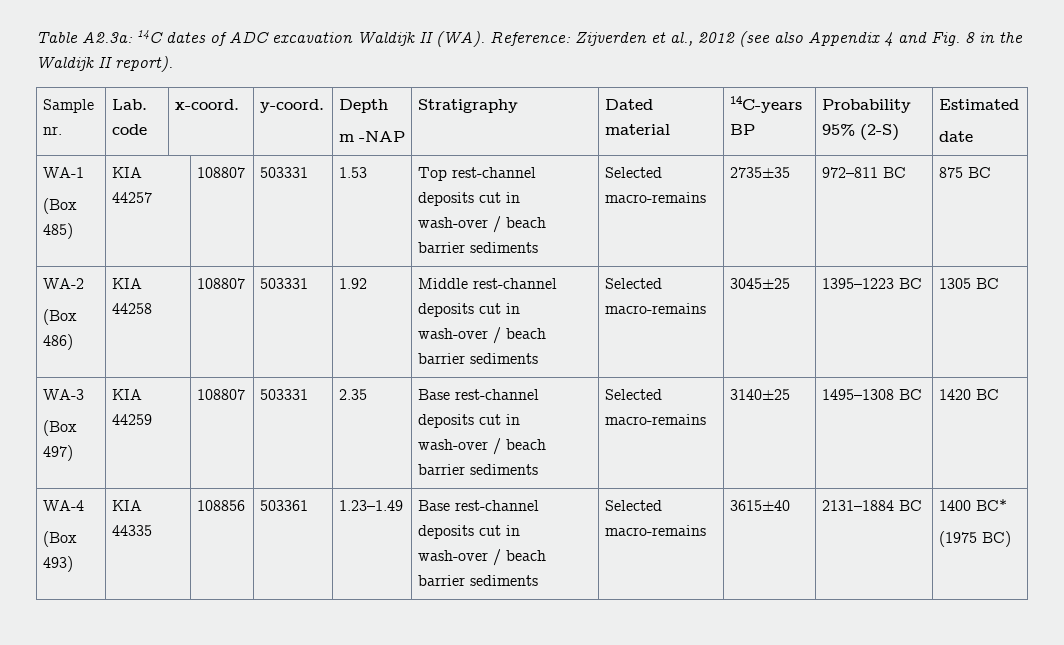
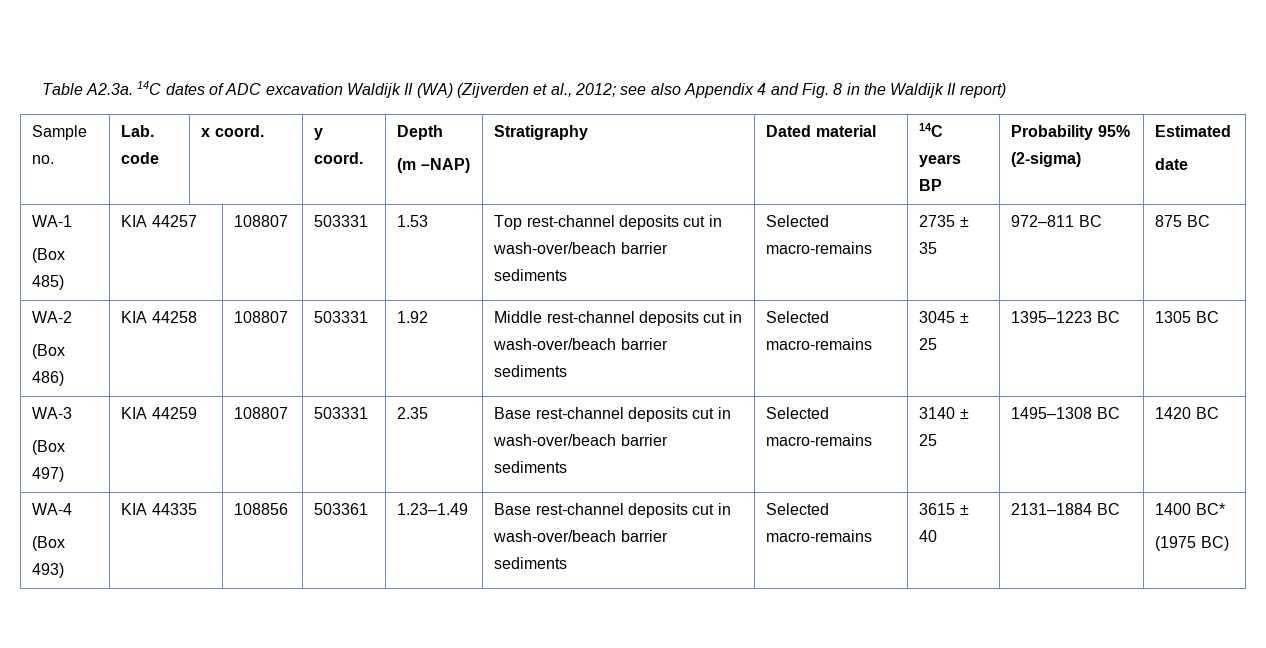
- Table A2.3a: 14C dates of ADC excavation Waldijk II (WA). Reference: Zijverden et al., 2012 (see also Appendix 4 and Fig. 8 in the Waldijk II report).
+ Table A2.3a. 14C dates of ADC excavation Waldijk II (WA) (Zijverden et al., 2012; see also Appendix 4 and Fig. 8 in the Waldijk II report)
- Sample nr. | Lab. code | x-coord. | y-coord. | Depth
- m -NAP | Stratigraphy | Dated material | 14C-years BP | Probability 95% (2-S) | Estimated
+ Sample no. | Lab. code | x coord. | y coord. | Depth
+ (m –NAP) | Stratigraphy | Dated material | 14C years BP | Probability 95% (2-sigma) | Estimated
  WA-1
- (Box 485) | KIA 44257 | 108807 | 503331 | 1.53 | Top rest-channel deposits cut in wash-over / beach barrier sediments | Selected macro-remains | 2735±35 | 972–811 BC | 875 BC
+ (Box 485) | KIA 44257 | 108807 | 503331 | 1.53 | Top rest-channel deposits cut in wash-over/beach barrier sediments | Selected macro-remains | 2735 ± 35 | 972–811 BC | 875 BC
  WA-2
- (Box 486) | KIA 44258 | 108807 | 503331 | 1.92 | Middle rest-channel deposits cut in wash-over / beach barrier sediments | Selected macro-remains | 3045±25 | 1395–1223 BC | 1305 BC
+ (Box 486) | KIA 44258 | 108807 | 503331 | 1.92 | Middle rest-channel deposits cut in wash-over/beach barrier sediments | Selected macro-remains | 3045 ± 25 | 1395–1223 BC | 1305 BC
  WA-3
- (Box 497) | KIA 44259 | 108807 | 503331 | 2.35 | Base rest-channel deposits cut in wash-over / beach barrier sediments | Selected macro-remains | 3140±25 | 1495–1308 BC | 1420 BC
+ (Box 497) | KIA 44259 | 108807 | 503331 | 2.35 | Base rest-channel deposits cut in wash-over/beach barrier sediments | Selected macro-remains | 3140 ± 25 | 1495–1308 BC | 1420 BC
  WA-4
- (Box 493) | KIA 44335 | 108856 | 503361 | 1.23–1.49 | Base rest-channel deposits cut in wash-over / beach barrier sediments | Selected macro-remains | 3615±40 | 2131–1884 BC | 1400 BC*
+ (Box 493) | KIA 44335 | 108856 | 503361 | 1.23–1.49 | Base rest-channel deposits cut in wash-over/beach barrier sediments | Selected macro-remains | 3615 ± 40 | 2131–1884 BC | 1400 BC*

